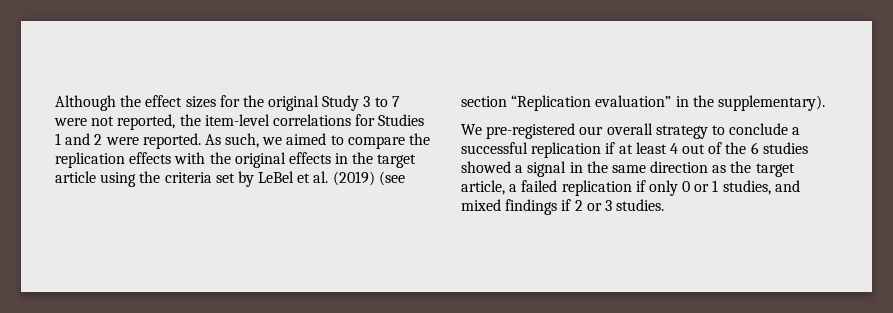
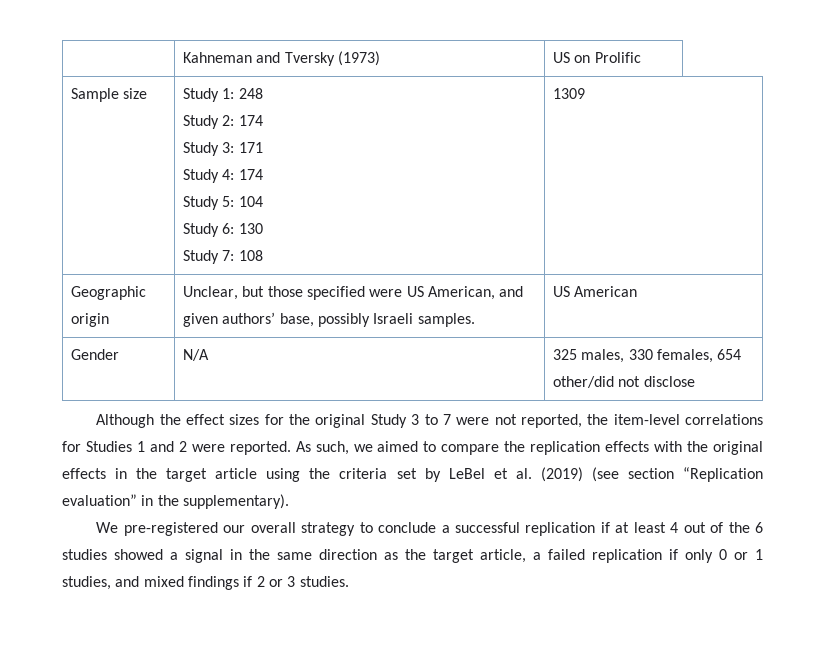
+ | Kahneman and Tversky (1973) | US on Prolific
+ Sample size | Study 1: 248
+ Study 2: 174
+ Study 3: 171
+ Study 4: 174
+ Study 5: 104
+ Study 6: 130
+ Study 7: 108 | 1309
+ Geographic origin | Unclear, but those specified were US American, and given authors’ base, possibly Israeli samples. | US American
+ Gender | N/A | 325 males, 330 females, 654 other/did not disclose

